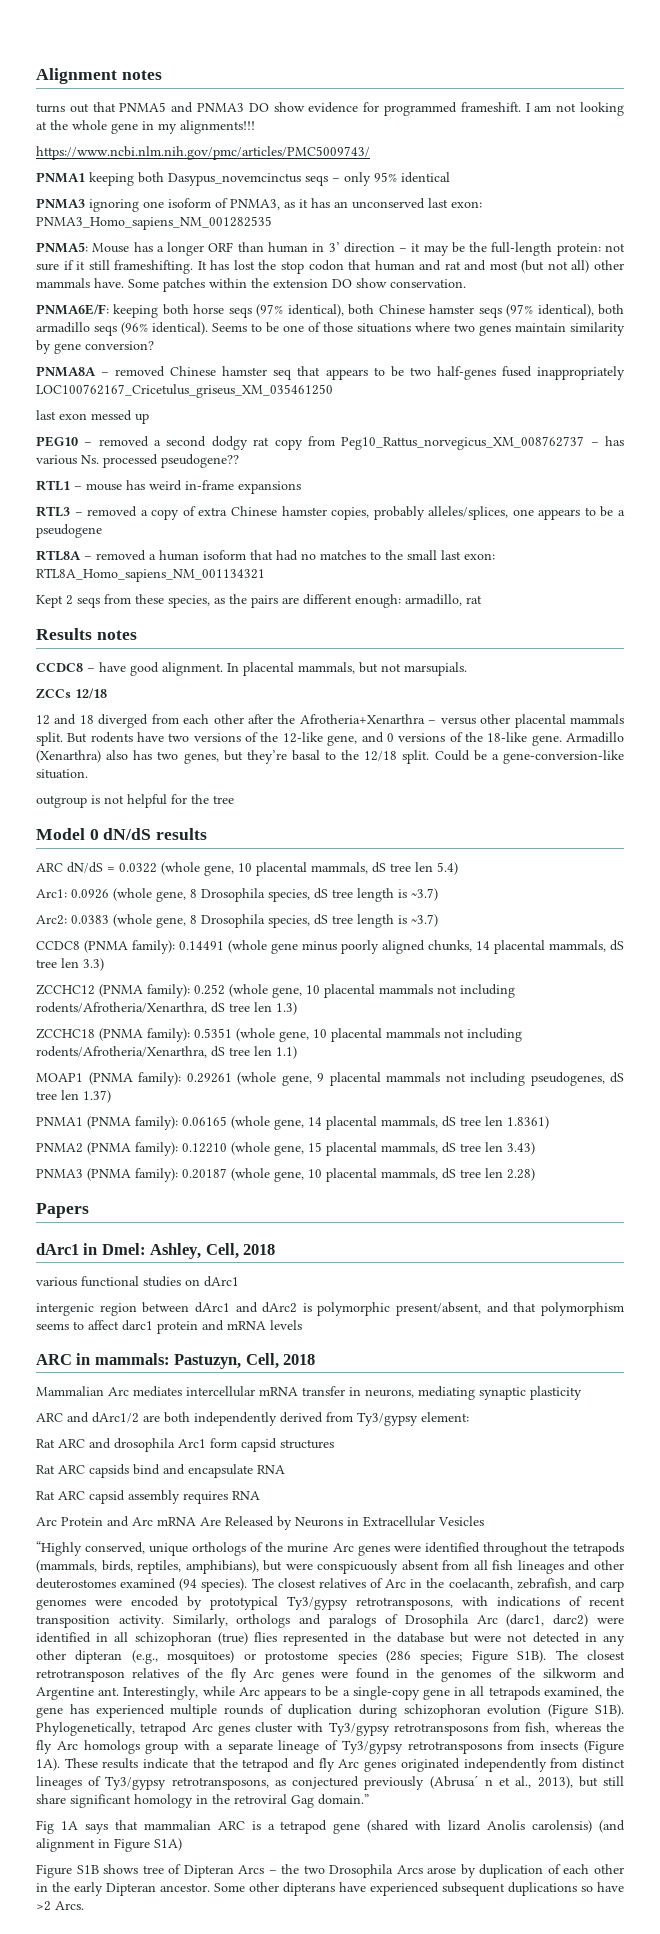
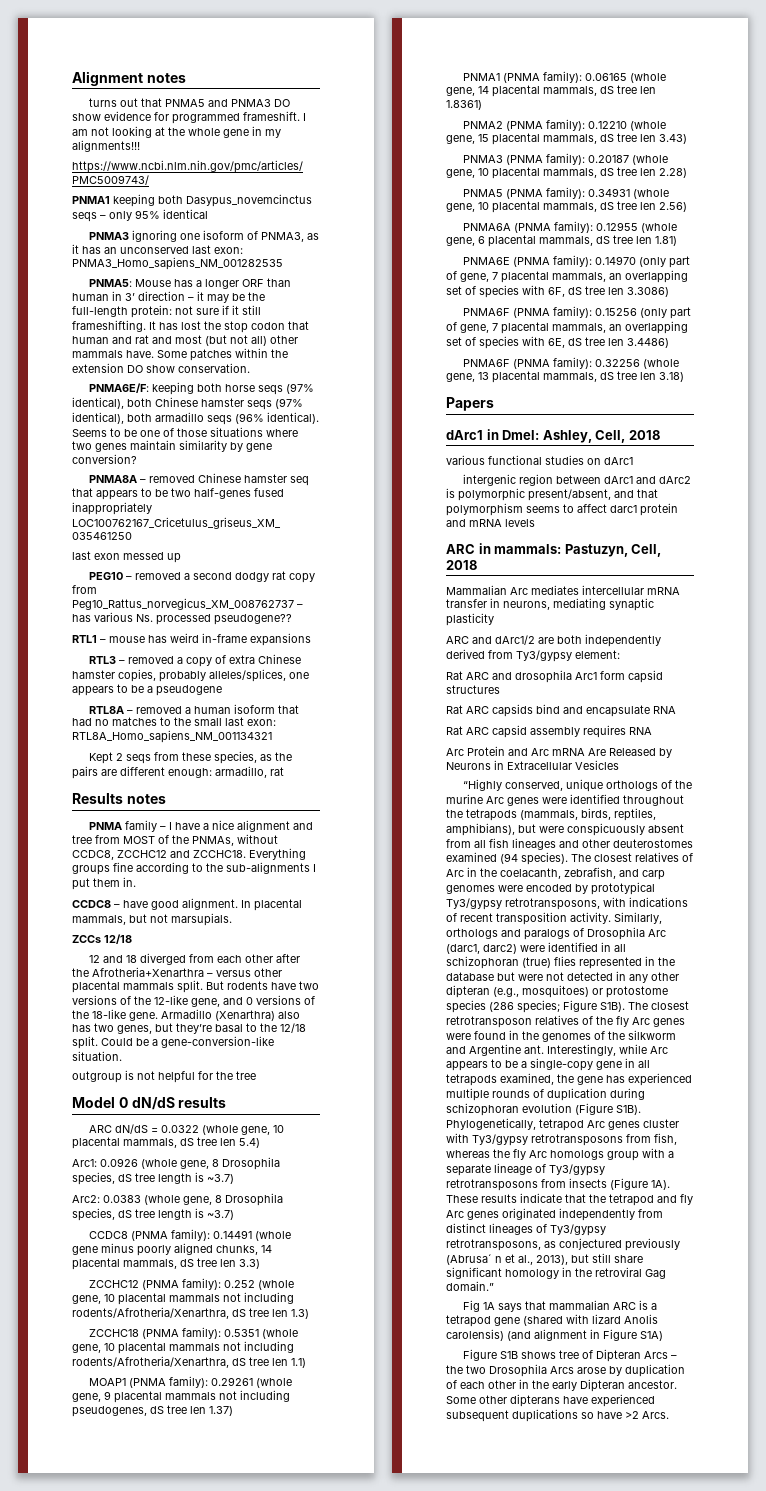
+ PNMA family – I have a nice alignment and tree from MOST of the PNMAs, without CCDC8, ZCCHC12 and ZCCHC18. Everything groups fine according to the sub-alignments I put them in.
+ PNMA5 (PNMA family): 0.34931 (whole gene, 10 placental mammals, dS tree len 2.56)
+ PNMA6A (PNMA family): 0.12955 (whole gene, 6 placental mammals, dS tree len 1.81)
+ PNMA6E (PNMA family): 0.14970 (only part of gene, 7 placental mammals, an overlapping set of species with 6F, dS tree len 3.3086)
+ PNMA6F (PNMA family): 0.15256 (only part of gene, 7 placental mammals, an overlapping set of species with 6E, dS tree len 3.4486)
+ PNMA6F (PNMA family): 0.32256 (whole gene, 13 placental mammals, dS tree len 3.18)

